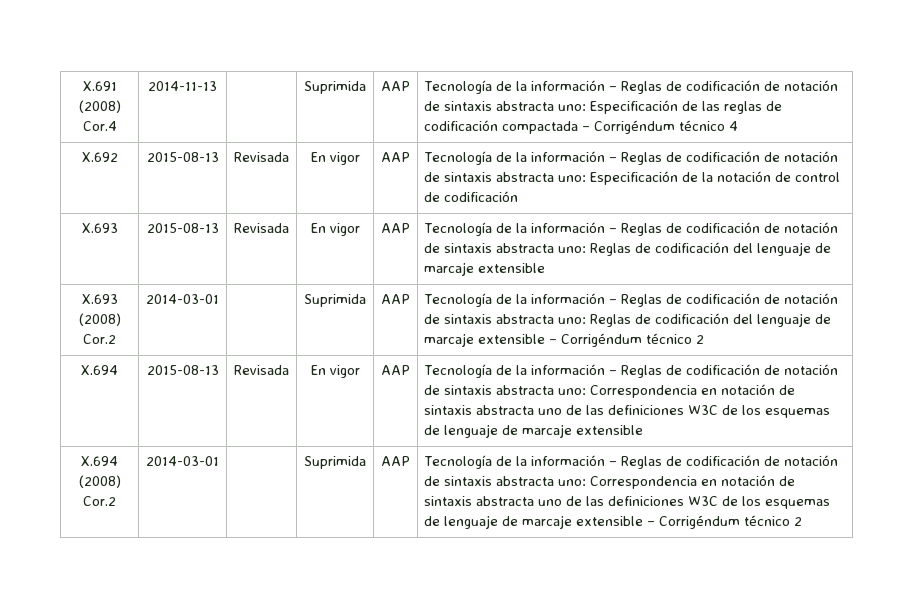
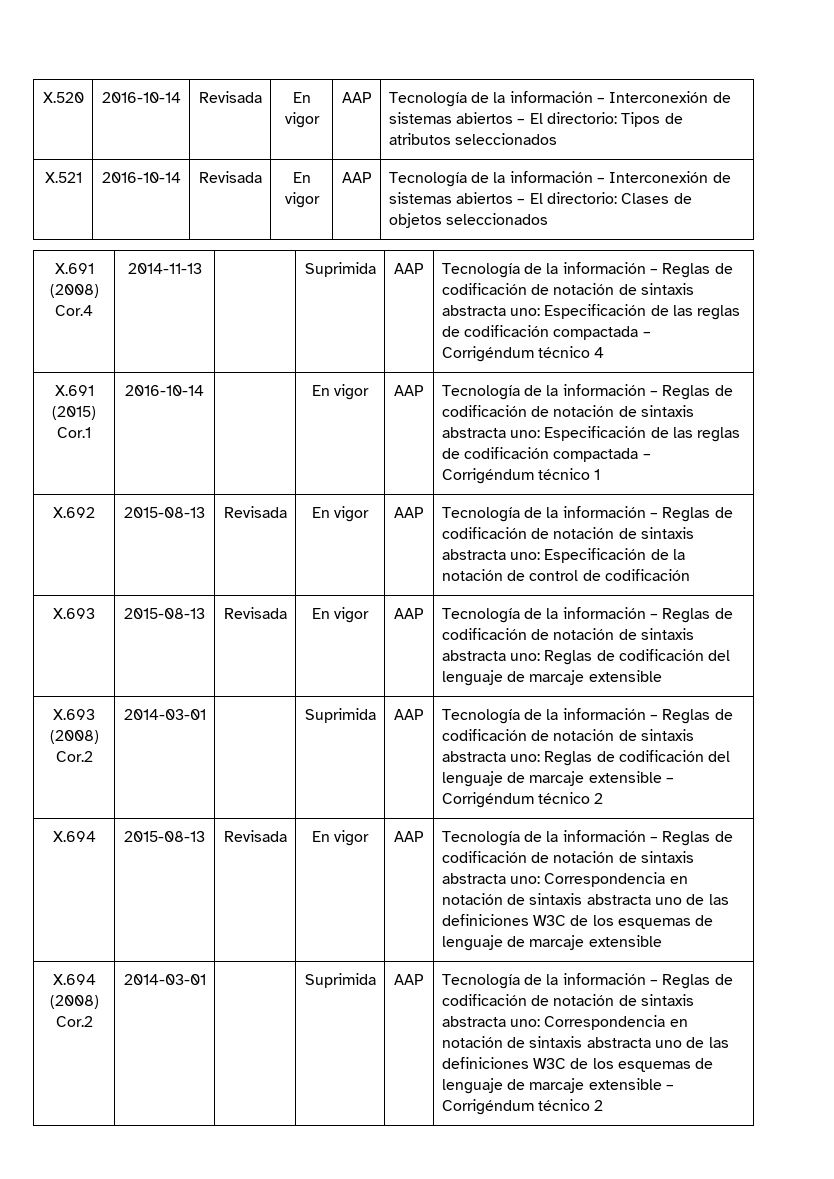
+ X.520 | 2016-10-14 | Revisada | En vigor | AAP | Tecnología de la información – Interconexión de sistemas abiertos – El directorio: Tipos de atributos seleccionados
+ X.521 | 2016-10-14 | Revisada | En vigor | AAP | Tecnología de la información – Interconexión de sistemas abiertos – El directorio: Clases de objetos seleccionados
+ X.691 (2015) Cor.1 | 2016-10-14 | | En vigor | AAP | Tecnología de la información – Reglas de codificación de notación de sintaxis abstracta uno: Especificación de las reglas de codificación compactada – Corrigéndum técnico 1

